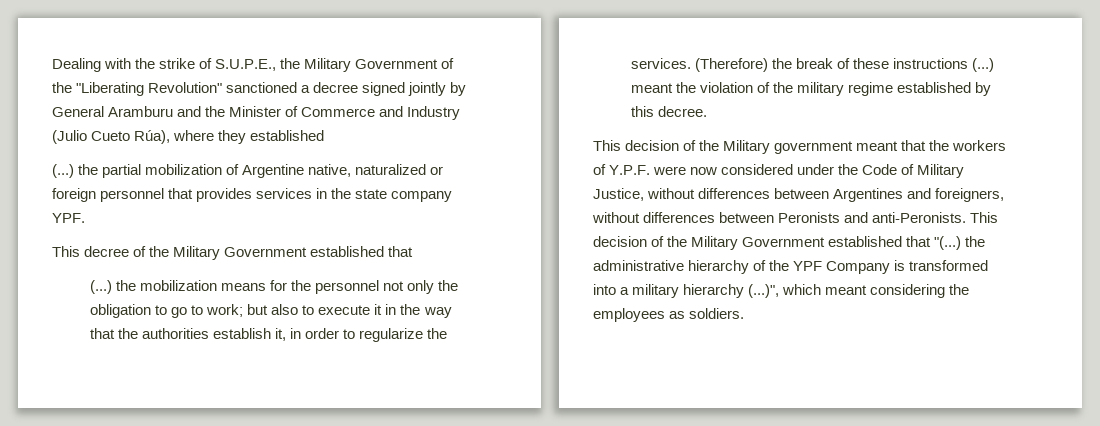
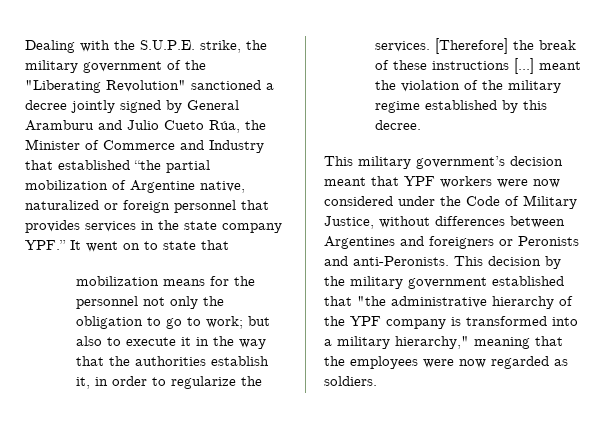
- Dealing with the strike of S.U.P.E., the Military Government of the "Liberating Revolution" sanctioned a decree signed jointly by General Aramburu and the Minister of Commerce and Industry (Julio Cueto Rúa), where they established
- (...) the partial mobilization of Argentine native, naturalized or foreign personnel that provides services in the state company YPF.
- This decree of the Military Government established that
+ Dealing with the S.U.P.E. strike, the military government of the "Liberating Revolution" sanctioned a decree jointly signed by General Aramburu and Julio Cueto Rúa, the Minister of Commerce and Industry that established “the partial mobilization of Argentine native, naturalized or foreign personnel that provides services in the state company YPF.” It went on to state that
- (...) the mobilization means for the personnel not only the obligation to go to work; but also to execute it in the way that the authorities establish it, in order to regularize the services.
+ mobilization means for the personnel not only the obligation to go to work; but also to execute it in the way that the authorities establish it, in order to regularize the services.
- (Therefore) the break of these instructions (...) meant the violation of the military regime established by this decree.
+ [Therefore] the break of these instructions [...] meant the violation of the military regime established by this decree.
- This decision of the Military government meant that the workers of Y.P.F. were now considered under the Code of Military Justice, without differences between Argentines and foreigners, without differences between Peronists and anti-Peronists.
+ This military government’s decision meant that YPF workers were now considered under the Code of Military Justice, without differences between Argentines and foreigners or Peronists and anti-Peronists.
- This decision of the Military Government established that "(...) the administrative hierarchy of the YPF Company is transformed into a military hierarchy (...)", which meant considering the employees as soldiers.
+ This decision by the military government established that "the administrative hierarchy of the YPF company is transformed into a military hierarchy," meaning that the employees were now regarded as soldiers.

